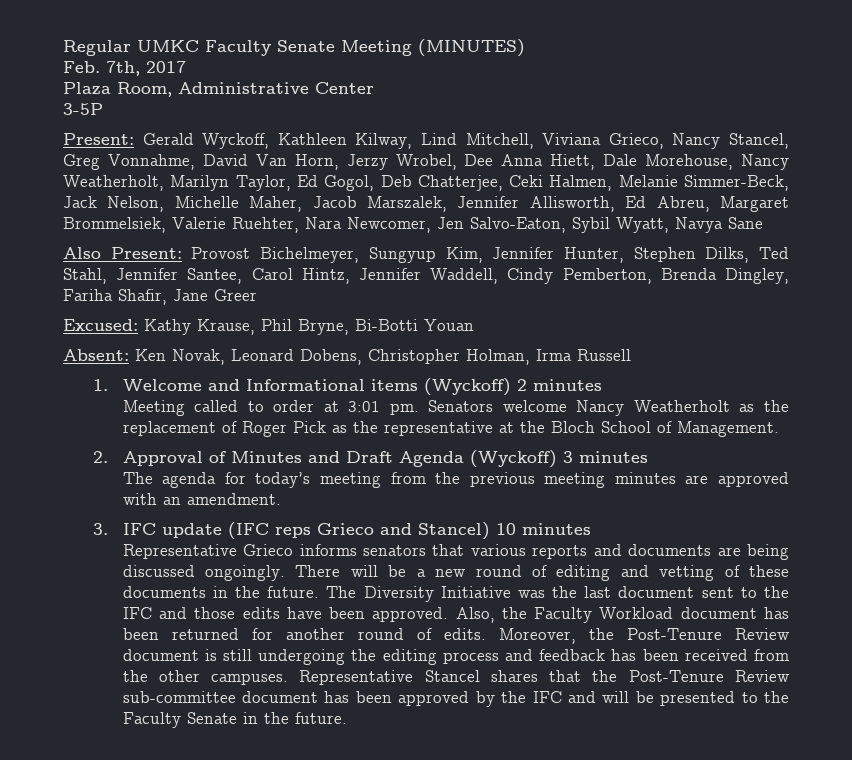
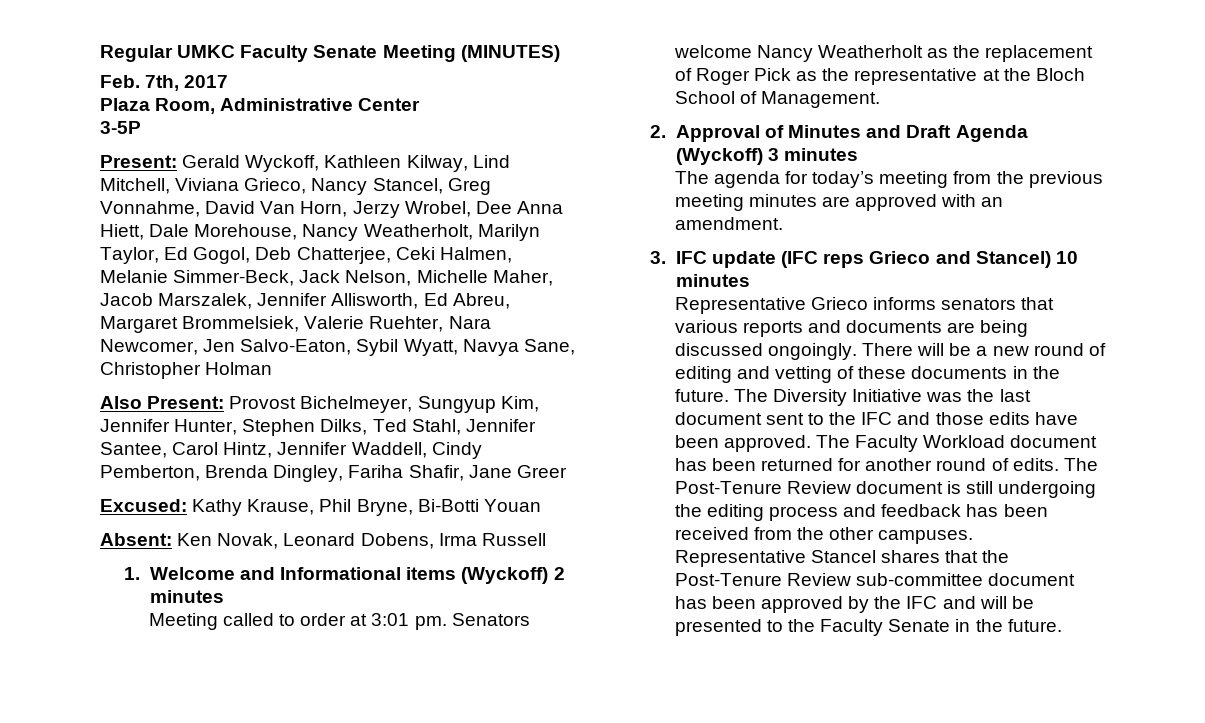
- Present: Gerald Wyckoff, Kathleen Kilway, Lind Mitchell, Viviana Grieco, Nancy Stancel, Greg Vonnahme, David Van Horn, Jerzy Wrobel, Dee Anna Hiett, Dale Morehouse, Nancy Weatherholt, Marilyn Taylor, Ed Gogol, Deb Chatterjee, Ceki Halmen, Melanie Simmer-Beck, Jack Nelson, Michelle Maher, Jacob Marszalek, Jennifer Allisworth, Ed Abreu, Margaret Brommelsiek, Valerie Ruehter, Nara Newcomer, Jen Salvo-Eaton, Sybil Wyatt, Navya Sane
+ Present: Gerald Wyckoff, Kathleen Kilway, Lind Mitchell, Viviana Grieco, Nancy Stancel, Greg Vonnahme, David Van Horn, Jerzy Wrobel, Dee Anna Hiett, Dale Morehouse, Nancy Weatherholt, Marilyn Taylor, Ed Gogol, Deb Chatterjee, Ceki Halmen, Melanie Simmer-Beck, Jack Nelson, Michelle Maher, Jacob Marszalek, Jennifer Allisworth, Ed Abreu, Margaret Brommelsiek, Valerie Ruehter, Nara Newcomer, Jen Salvo-Eaton, Sybil Wyatt, Navya Sane, Christopher Holman
- Absent: Ken Novak, Leonard Dobens, Christopher Holman, Irma Russell
+ Absent: Ken Novak, Leonard Dobens, Irma Russell
- Also, the Faculty Workload document has been returned for another round of edits.
+ The Faculty Workload document has been returned for another round of edits.
- Moreover, the Post-Tenure Review document is still undergoing the editing process and feedback has been received from the other campuses.
+ The Post-Tenure Review document is still undergoing the editing process and feedback has been received from the other campuses.

